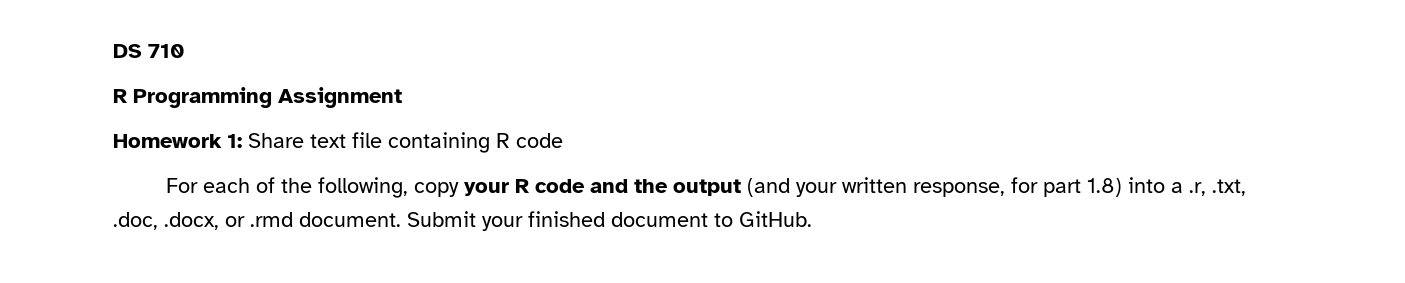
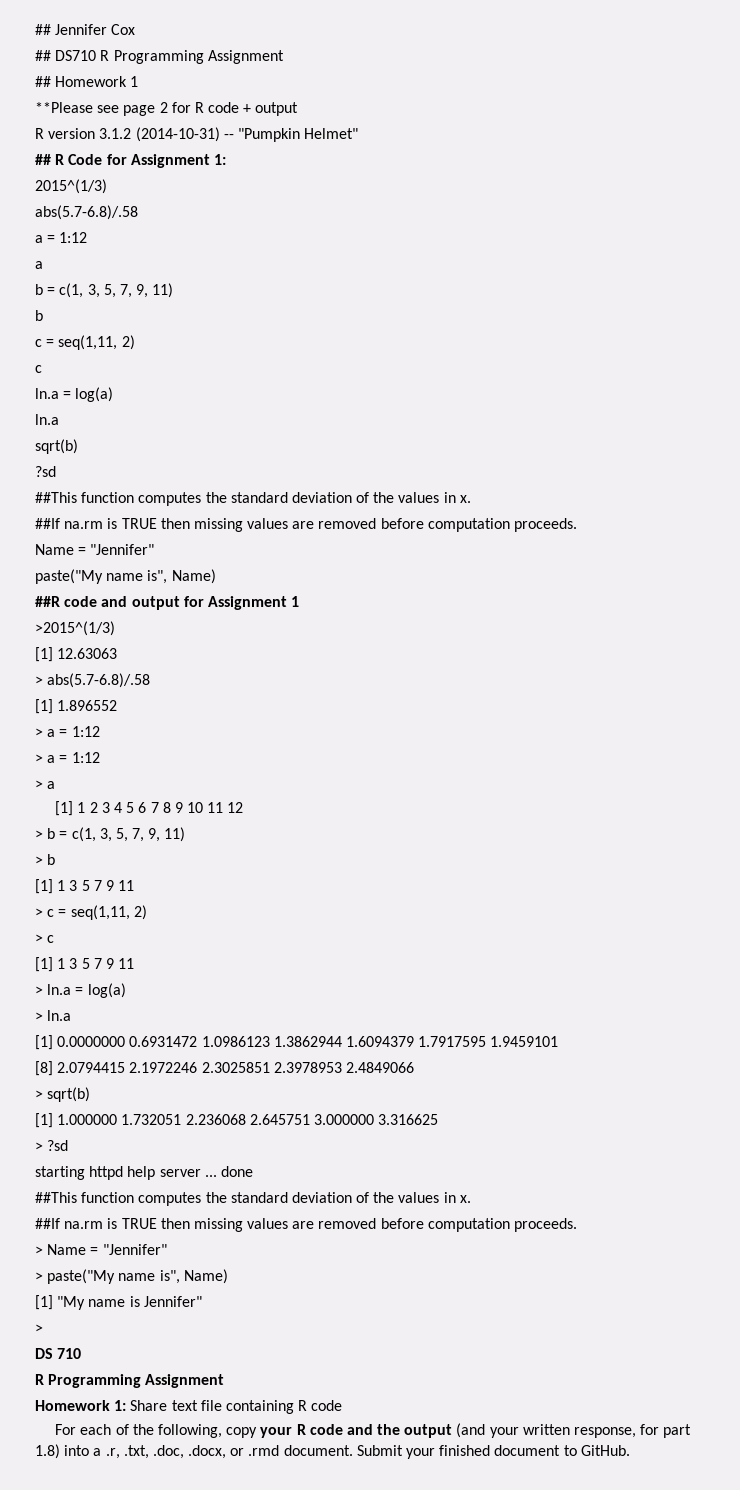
+ ## Jennifer Cox
+ ## DS710 R Programming Assignment
+ ## Homework 1
+ **Please see page 2 for R code + output
+ R version 3.1.2 (2014-10-31) -- "Pumpkin Helmet"
+ ## R Code for Assignment 1:
+ 2015^(1/3)
+ abs(5.7-6.8)/.58
+ a = 1:12
+ a
+ b = c(1, 3, 5, 7, 9, 11)
+ b
+ c = seq(1,11, 2)
+ c
+ ln.a = log(a)
+ ln.a
+ sqrt(b)
+ ?sd
+ ##This function computes the standard deviation of the values in x.
+ ##If na.rm is TRUE then missing values are removed before computation proceeds.
+ Name = "Jennifer"
+ paste("My name is", Name)
+ ##R code and output for Assignment 1
+ >2015^(1/3)
+ [1] 12.63063
+ > abs(5.7-6.8)/.58
+ [1] 1.896552
+ > a = 1:12
+ > a = 1:12
+ > a
+ [1] 1 2 3 4 5 6 7 8 9 10 11 12
+ > b = c(1, 3, 5, 7, 9, 11)
+ > b
+ [1] 1 3 5 7 9 11
+ > c = seq(1,11, 2)
+ > c
+ [1] 1 3 5 7 9 11
+ > ln.a = log(a)
+ > ln.a
+ [1] 0.0000000 0.6931472 1.0986123 1.3862944 1.6094379 1.7917595 1.9459101
+ [8] 2.0794415 2.1972246 2.3025851 2.3978953 2.4849066
+ > sqrt(b)
+ [1] 1.000000 1.732051 2.236068 2.645751 3.000000 3.316625
+ > ?sd
+ starting httpd help server ... done
+ ##This function computes the standard deviation of the values in x.
+ ##If na.rm is TRUE then missing values are removed before computation proceeds.
+ > Name = "Jennifer"
+ > paste("My name is", Name)
+ [1] "My name is Jennifer"
+ >

